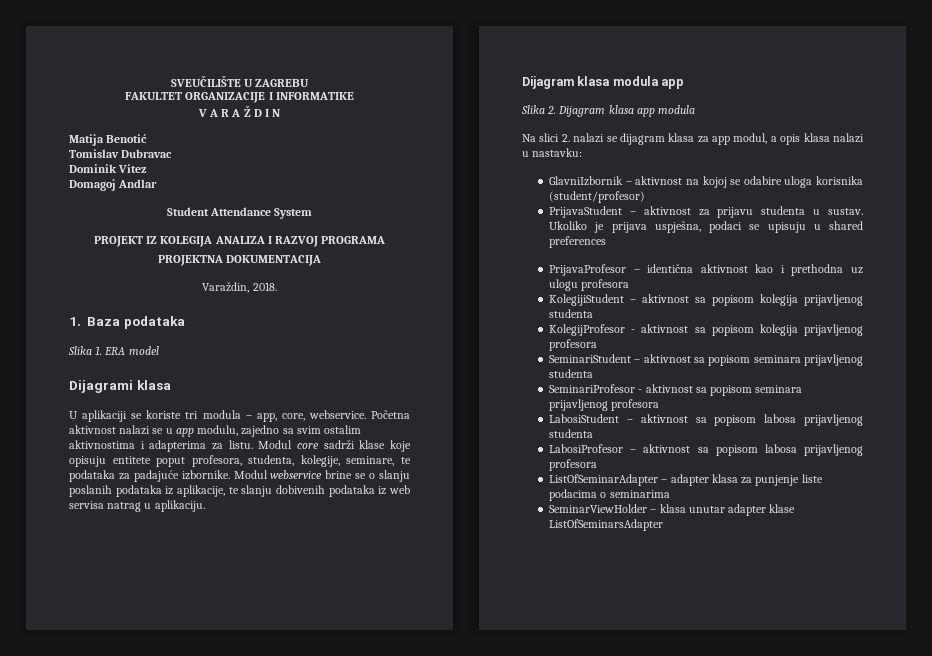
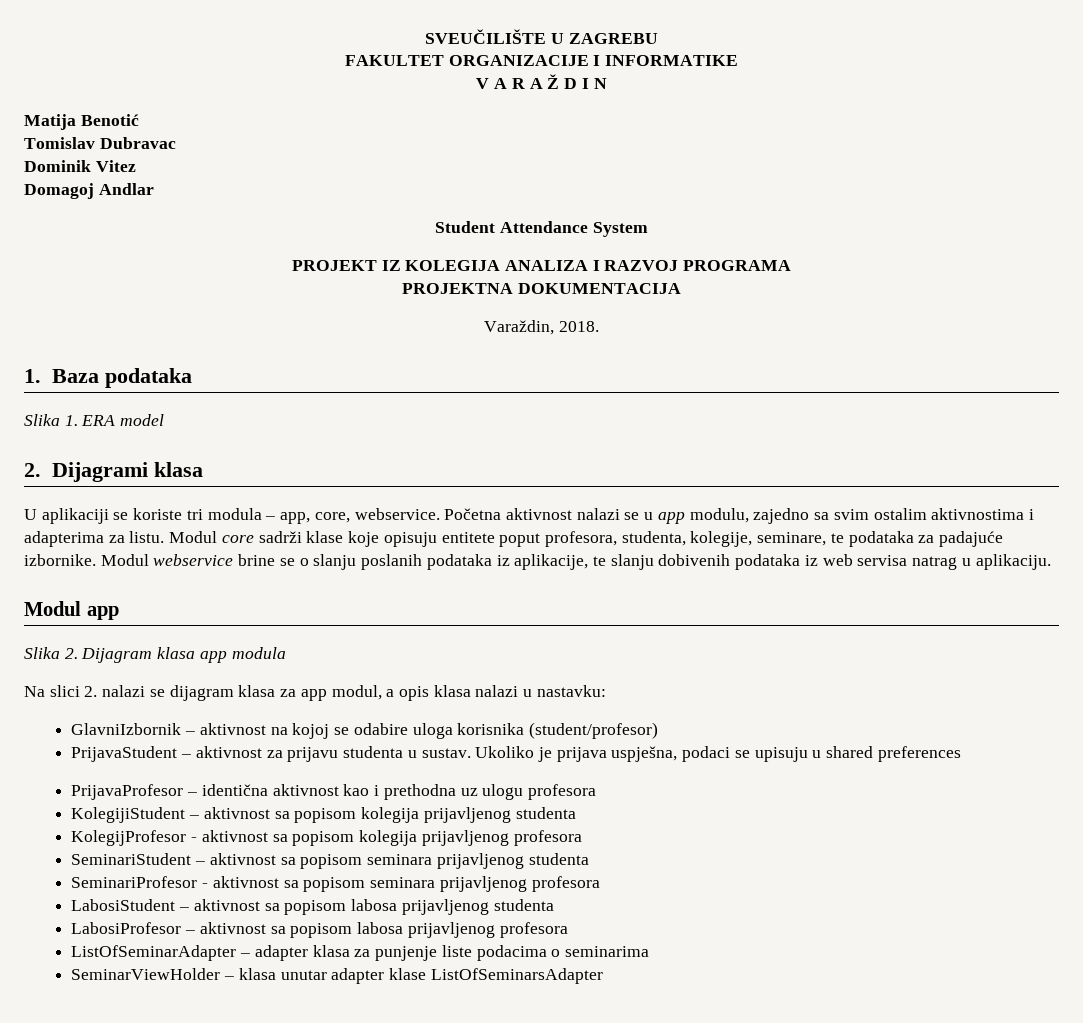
- Dijagrami klasa
+ 2. Dijagrami klasa
- Dijagram klasa modula app
+ Modul app

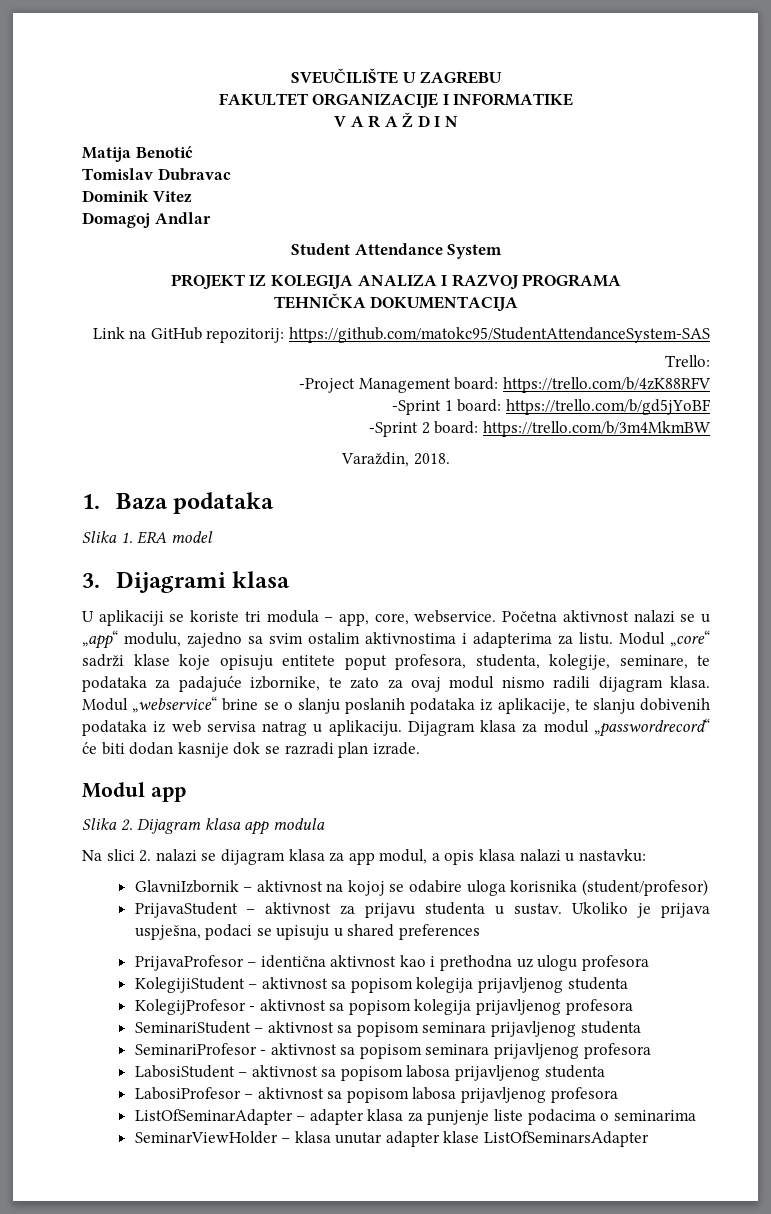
- PROJEKTNA DOKUMENTACIJA
+ TEHNIČKA DOKUMENTACIJA
+ Link na GitHub repozitorij: https://github.com/matokc95/StudentAttendanceSystem-SAS
+ Trello:
+ -Project Management board: https://trello.com/b/4zK88RFV
+ -Sprint 1 board: https://trello.com/b/gd5jYoBF
+ -Sprint 2 board: https://trello.com/b/3m4MkmBW
- 2. Dijagrami klasa
+ 3. Dijagrami klasa
- Početna aktivnost nalazi se u app modulu, zajedno sa svim ostalim aktivnostima i adapterima za listu.
+ Početna aktivnost nalazi se u „app“ modulu, zajedno sa svim ostalim aktivnostima i adapterima za listu.
- Modul core sadrži klase koje opisuju entitete poput profesora, studenta, kolegije, seminare, te podataka za padajuće izbornike. Modul webservice brine se o slanju poslanih podataka iz aplikacije, te slanju dobivenih podataka iz web servisa natrag u aplikaciju.
+ Modul „core“ sadrži klase koje opisuju entitete poput profesora, studenta, kolegije, seminare, te podataka za padajuće izbornike, te zato za ovaj modul nismo radili dijagram klasa. Modul „webservice“ brine se o slanju poslanih podataka iz aplikacije, te slanju dobivenih podataka iz web servisa natrag u aplikaciju. Dijagram klasa za modul „passwordrecord“ će biti dodan kasnije dok se razradi plan izrade.

